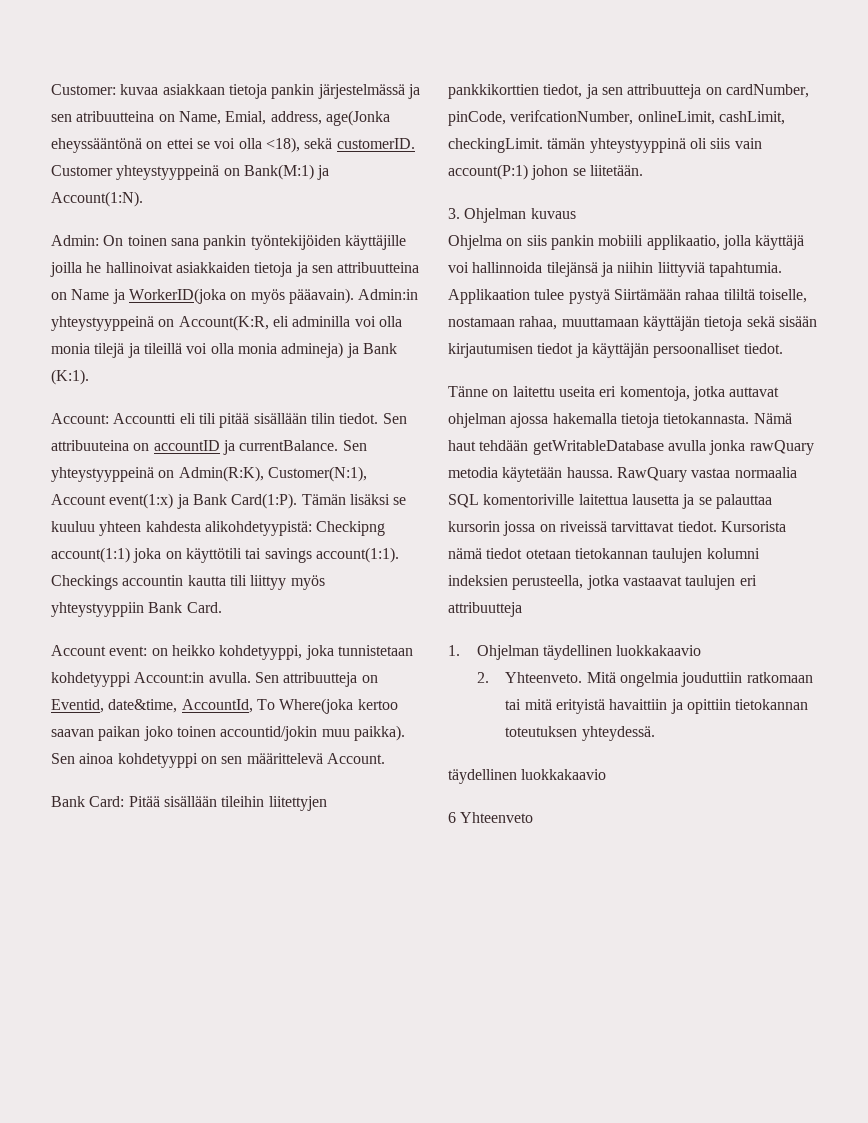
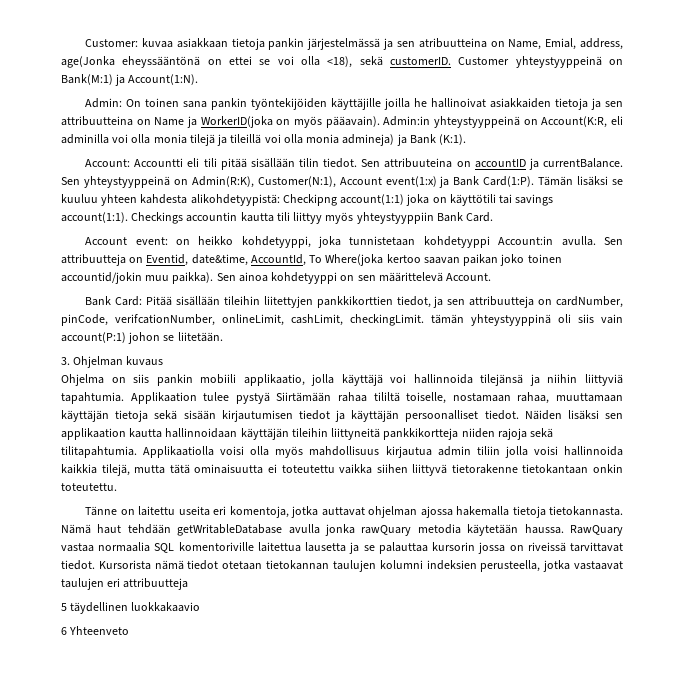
+ Näiden lisäksi sen applikaation kautta hallinnoidaan käyttäjän tileihin liittyneitä pankkikortteja niiden rajoja sekä tilitapahtumia. Applikaatiolla voisi olla myös mahdollisuus kirjautua admin tiliin jolla voisi hallinnoida kaikkia tilejä, mutta tätä ominaisuutta ei toteutettu vaikka siihen liittyvä tietorakenne tietokantaan onkin toteutettu.
- 1. Ohjelman täydellinen luokkakaavio
- 2. Yhteenveto. Mitä ongelmia jouduttiin ratkomaan tai mitä erityistä havaittiin ja opittiin tietokannan toteutuksen yhteydessä.
- täydellinen luokkakaavio
+ 5 täydellinen luokkakaavio

